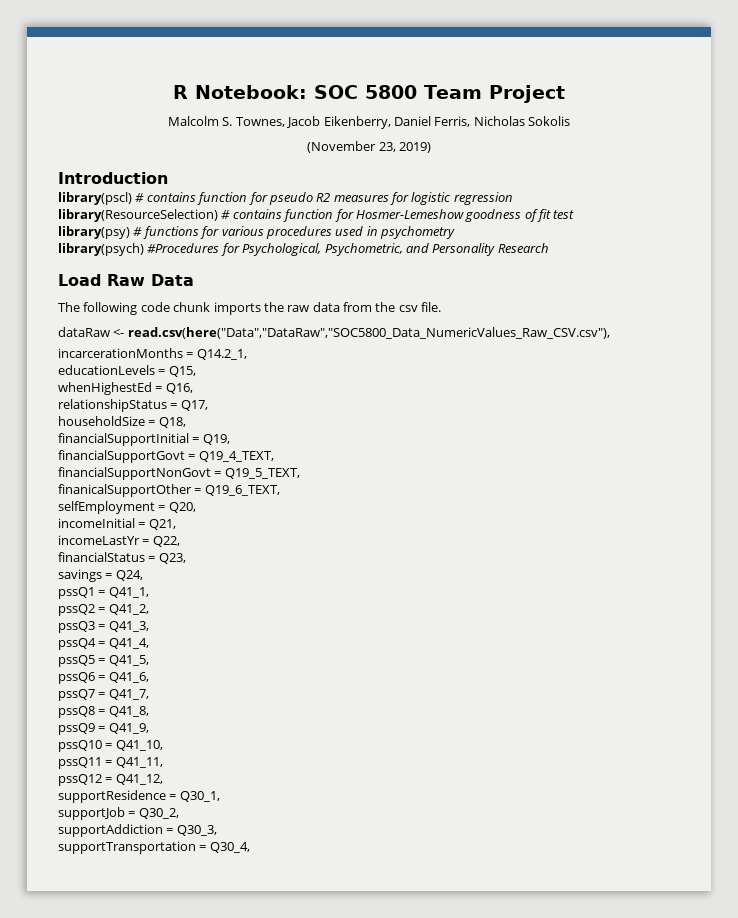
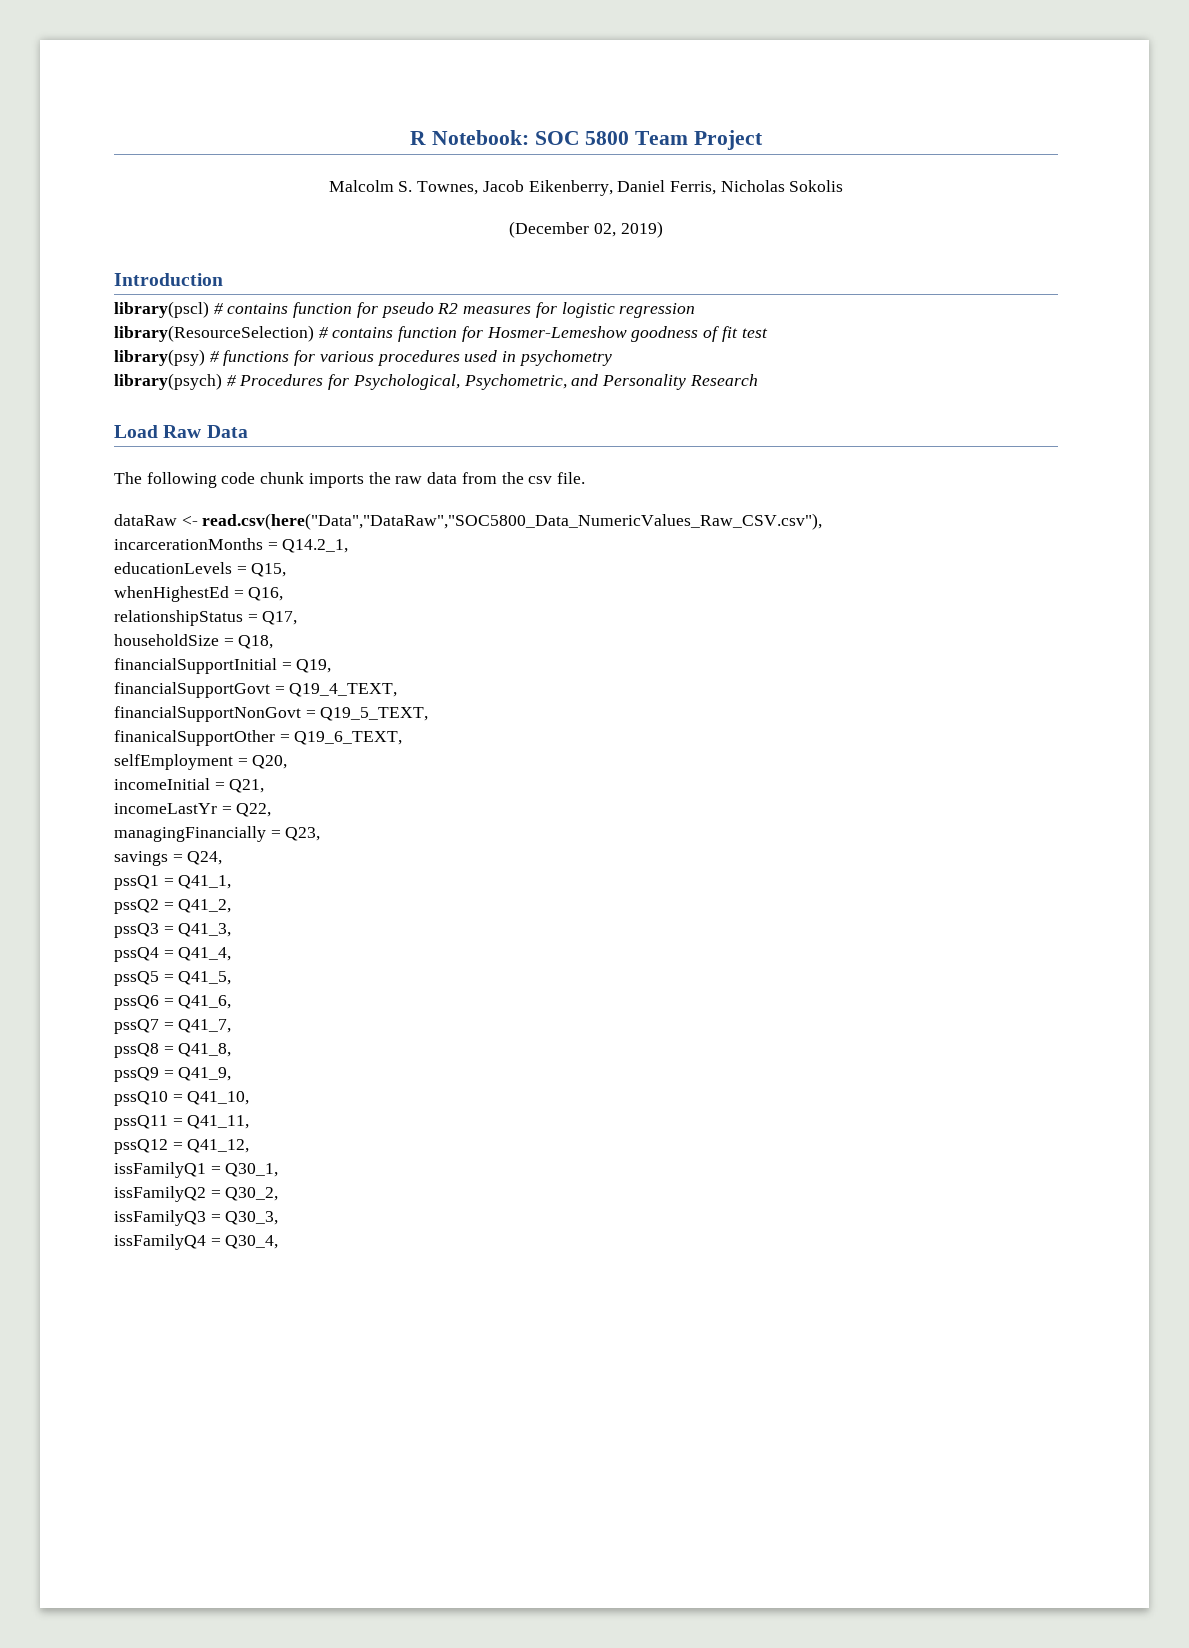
- (November 23, 2019)
+ (December 02, 2019)
- library(psych) #Procedures for Psychological, Psychometric, and Personality Research
+ library(psych) # Procedures for Psychological, Psychometric, and Personality Research
- financialStatus = Q23,
+ managingFinancially = Q23,
- supportResidence = Q30_1,
+ issFamilyQ1 = Q30_1,
- supportJob = Q30_2,
+ issFamilyQ2 = Q30_2,
- supportAddiction = Q30_3,
+ issFamilyQ3 = Q30_3,
- supportTransportation = Q30_4,
+ issFamilyQ4 = Q30_4,

